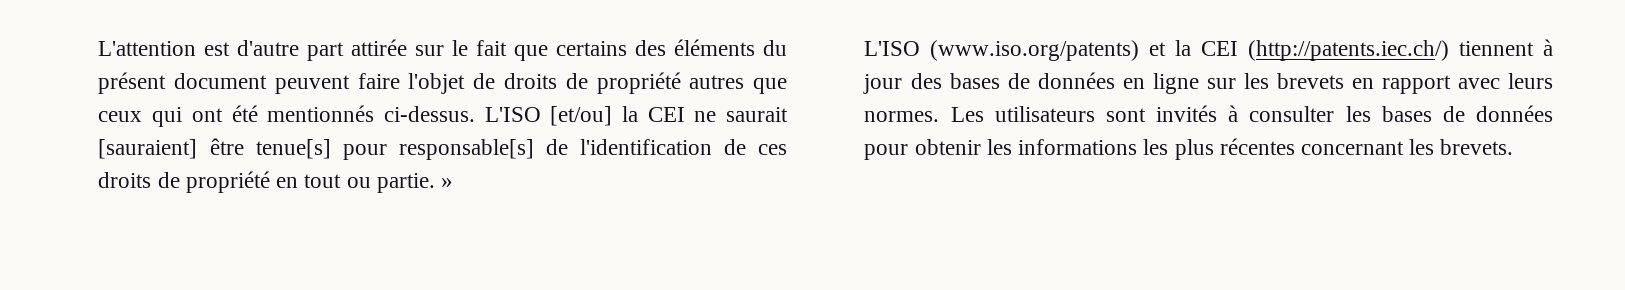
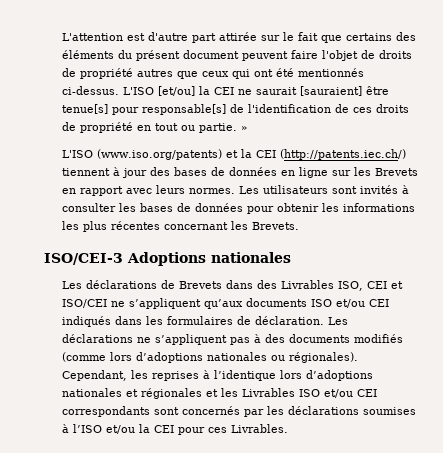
- L'ISO (www.iso.org/patents) et la CEI (http://patents.iec.ch/) tiennent à jour des bases de données en ligne sur les brevets en rapport avec leurs normes.
+ L'ISO (www.iso.org/patents) et la CEI (http://patents.iec.ch/) tiennent à jour des bases de données en ligne sur les Brevets en rapport avec leurs normes.
- Les utilisateurs sont invités à consulter les bases de données pour obtenir les informations les plus récentes concernant les brevets.
+ Les utilisateurs sont invités à consulter les bases de données pour obtenir les informations les plus récentes concernant les Brevets.
+ ISO/CEI-3 Adoptions nationales
+ Les déclarations de Brevets dans des Livrables ISO, CEI et ISO/CEI ne s’appliquent qu’aux documents ISO et/ou CEI indiqués dans les formulaires de déclaration. Les déclarations ne s’appliquent pas à des documents modifiés (comme lors d’adoptions nationales ou régionales). Cependant, les reprises à l’identique lors d’adoptions nationales et régionales et les Livrables ISO et/ou CEI correspondants sont concernés par les déclarations soumises à l’ISO et/ou la CEI pour ces Livrables.

